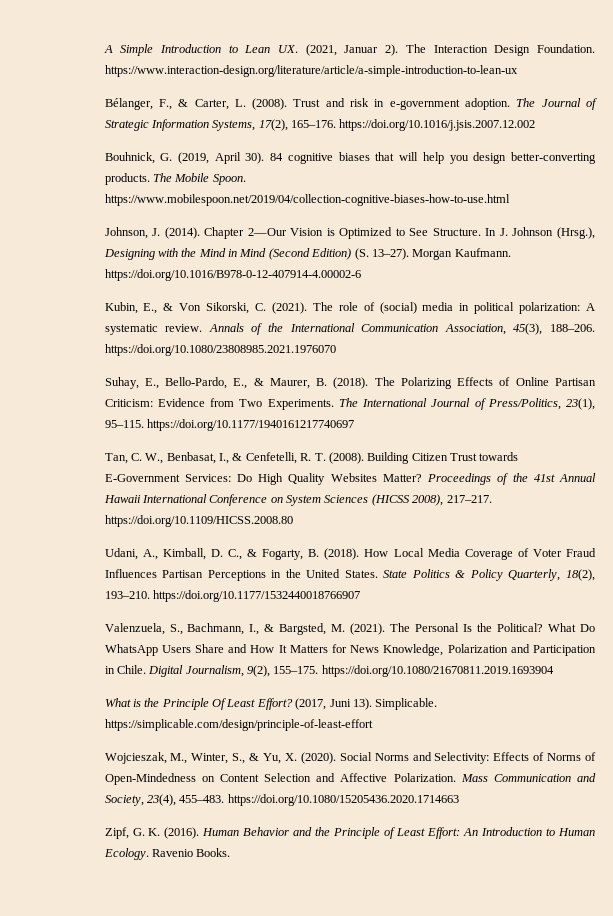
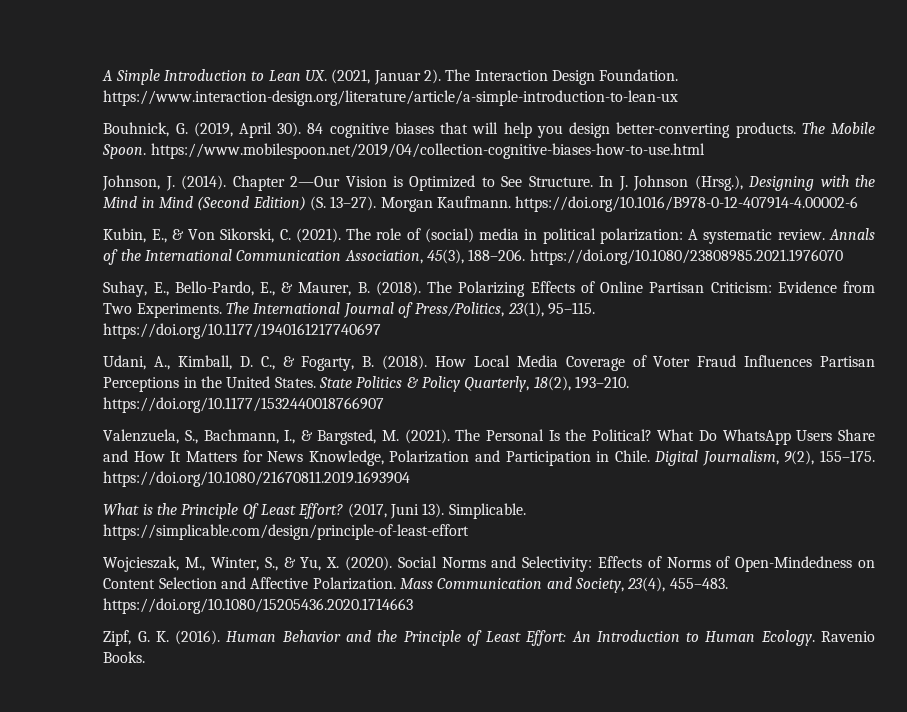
- Bélanger, F., & Carter, L. (2008). Trust and risk in e-government adoption. The Journal of Strategic Information Systems, 17(2), 165–176. https://doi.org/10.1016/j.jsis.2007.12.002
- Tan, C. W., Benbasat, I., & Cenfetelli, R. T. (2008). Building Citizen Trust towards E-Government Services: Do High Quality Websites Matter? Proceedings of the 41st Annual Hawaii International Conference on System Sciences (HICSS 2008), 217–217. https://doi.org/10.1109/HICSS.2008.80

